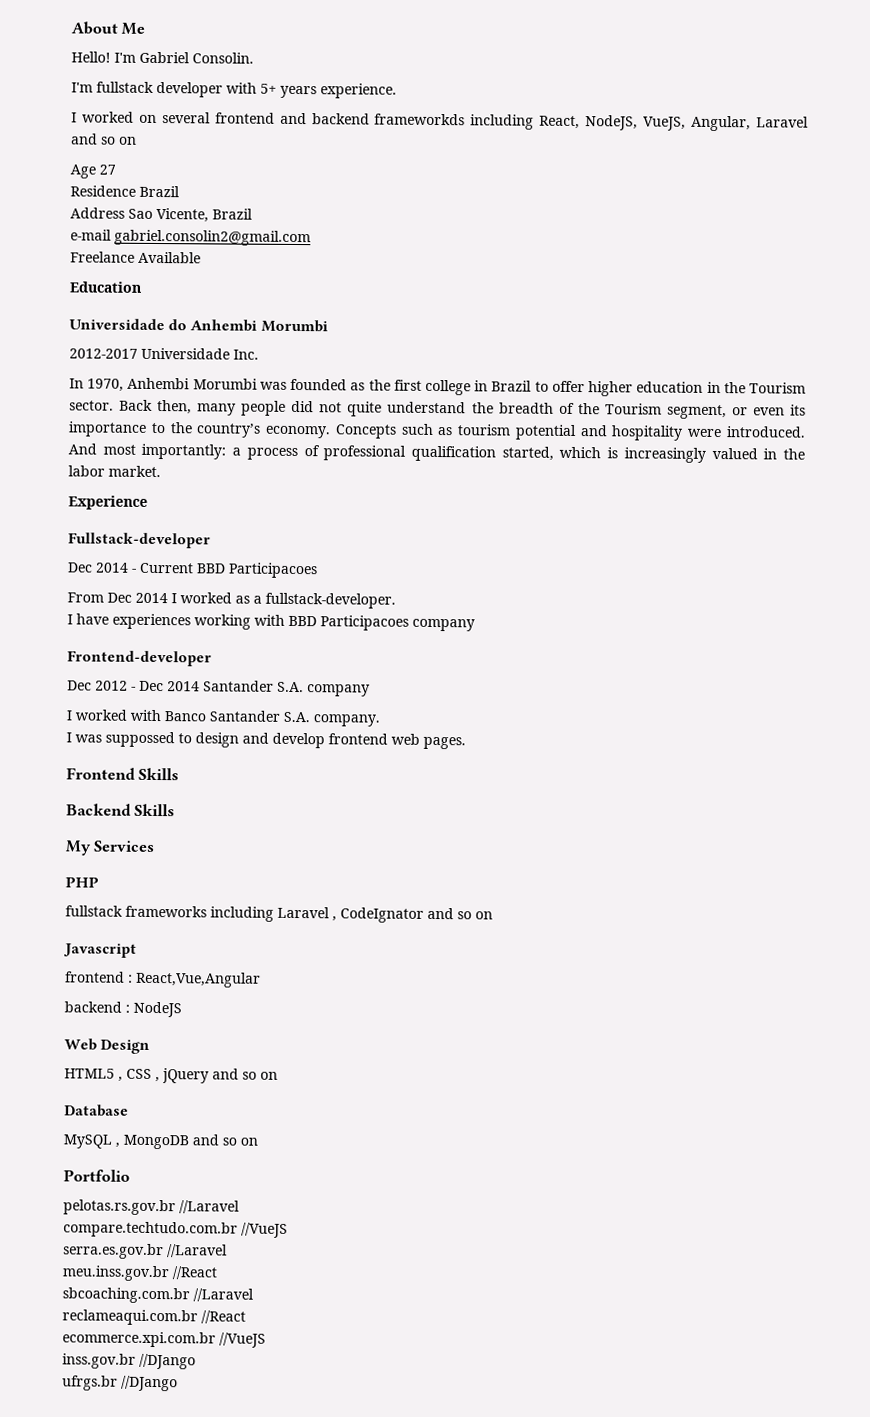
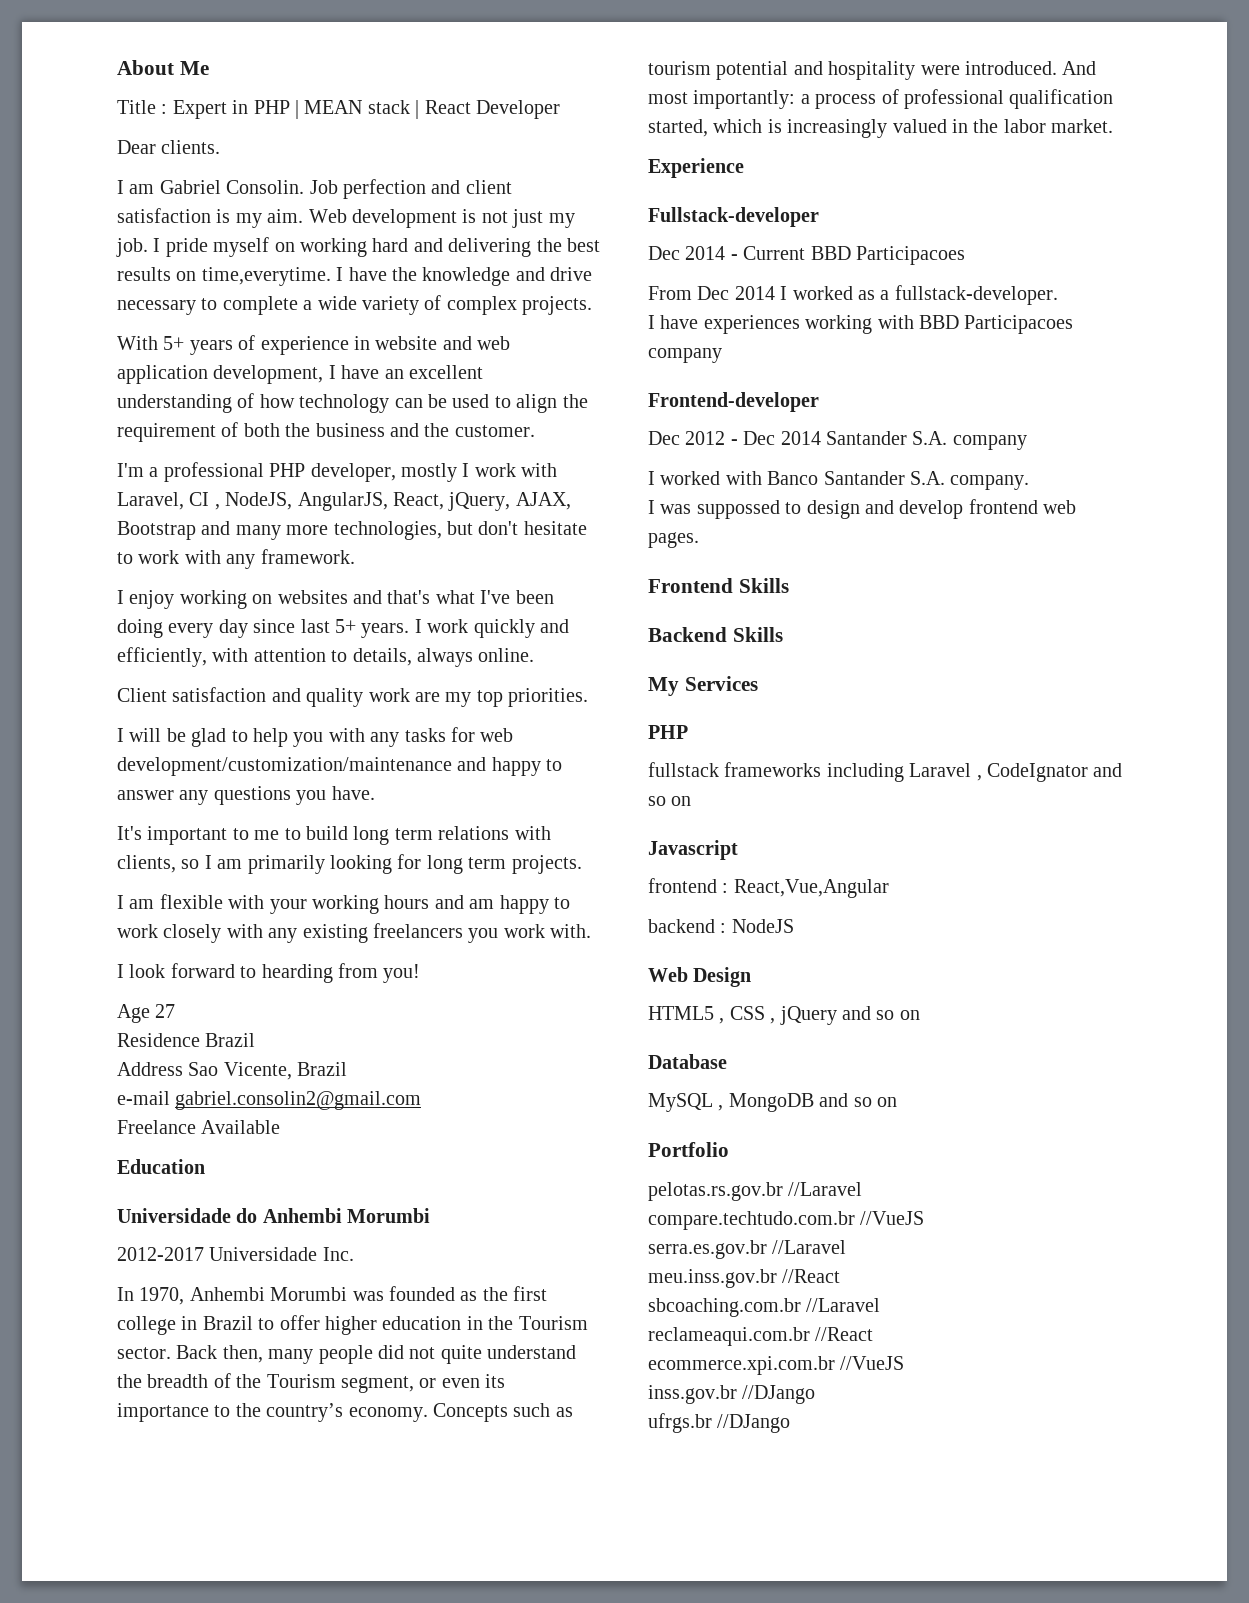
- Hello! I'm Gabriel Consolin.
- I'm fullstack developer with 5+ years experience.
- I worked on several frontend and backend frameworkds including React, NodeJS, VueJS, Angular, Laravel and so on
+ Title : Expert in PHP | MEAN stack | React Developer
+ Dear clients.
+ I am Gabriel Consolin. Job perfection and client satisfaction is my aim. Web development is not just my job. I pride myself on working hard and delivering the best results on time,everytime. I have the knowledge and drive necessary to complete a wide variety of complex projects.
+ With 5+ years of experience in website and web application development, I have an excellent understanding of how technology can be used to align the requirement of both the business and the customer.
+ I'm a professional PHP developer, mostly I work with Laravel, CI , NodeJS, AngularJS, React, jQuery, AJAX, Bootstrap and many more technologies, but don't hesitate to work with any framework.
+ I enjoy working on websites and that's what I've been doing every day since last 5+ years. I work quickly and efficiently, with attention to details, always online.
+ Client satisfaction and quality work are my top priorities.
+ I will be glad to help you with any tasks for web development/customization/maintenance and happy to answer any questions you have.
+ It's important to me to build long term relations with clients, so I am primarily looking for long term projects.
+ I am flexible with your working hours and am happy to work closely with any existing freelancers you work with.
+ I look forward to hearding from you!

